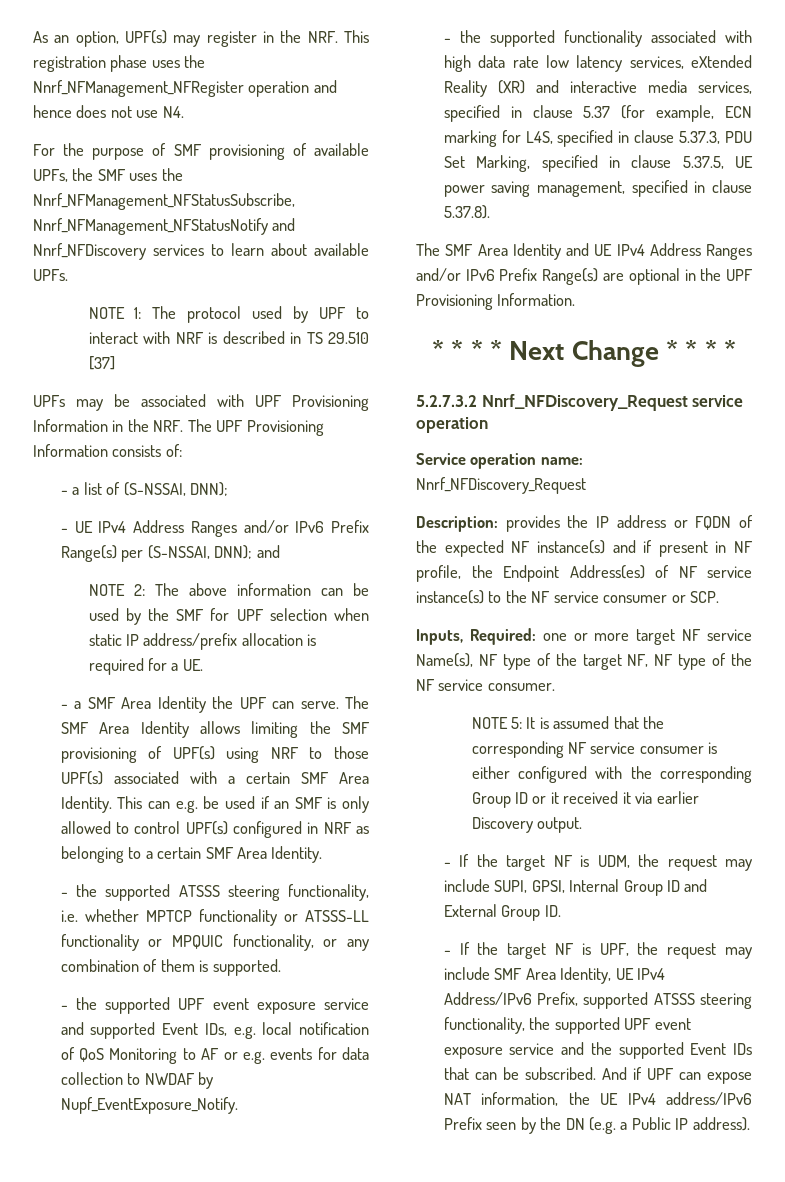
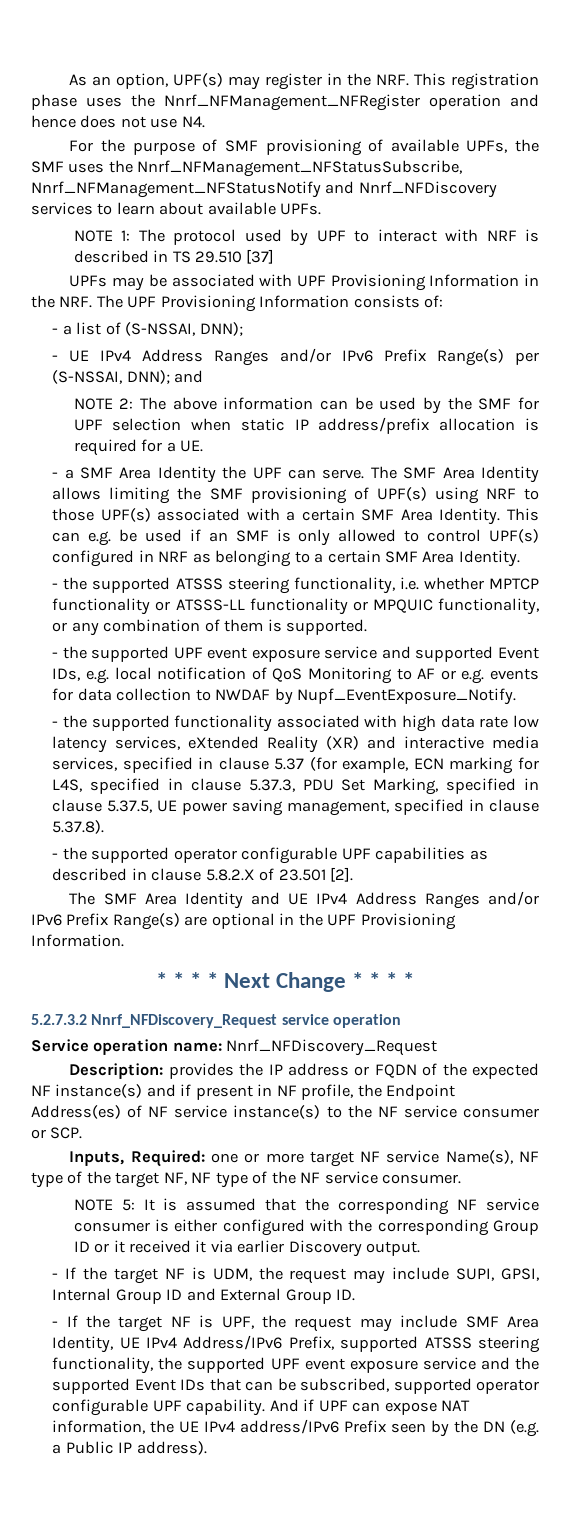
+ - the supported operator configurable UPF capabilities as described in clause 5.8.2.X of 23.501 [2].
- - If the target NF is UPF, the request may include SMF Area Identity, UE IPv4 Address/IPv6 Prefix, supported ATSSS steering functionality, the supported UPF event exposure service and the supported Event IDs that can be subscribed.
+ - If the target NF is UPF, the request may include SMF Area Identity, UE IPv4 Address/IPv6 Prefix, supported ATSSS steering functionality, the supported UPF event exposure service and the supported Event IDs that can be subscribed, supported operator configurable UPF capability.

